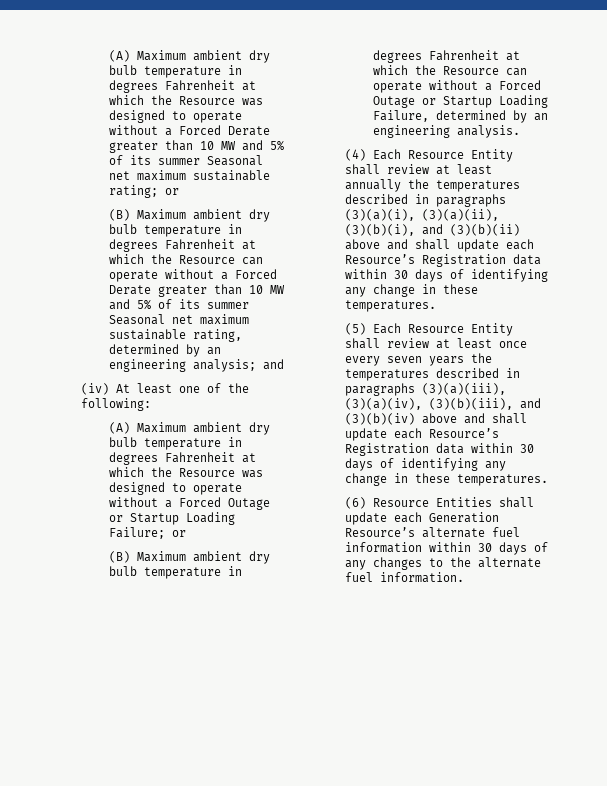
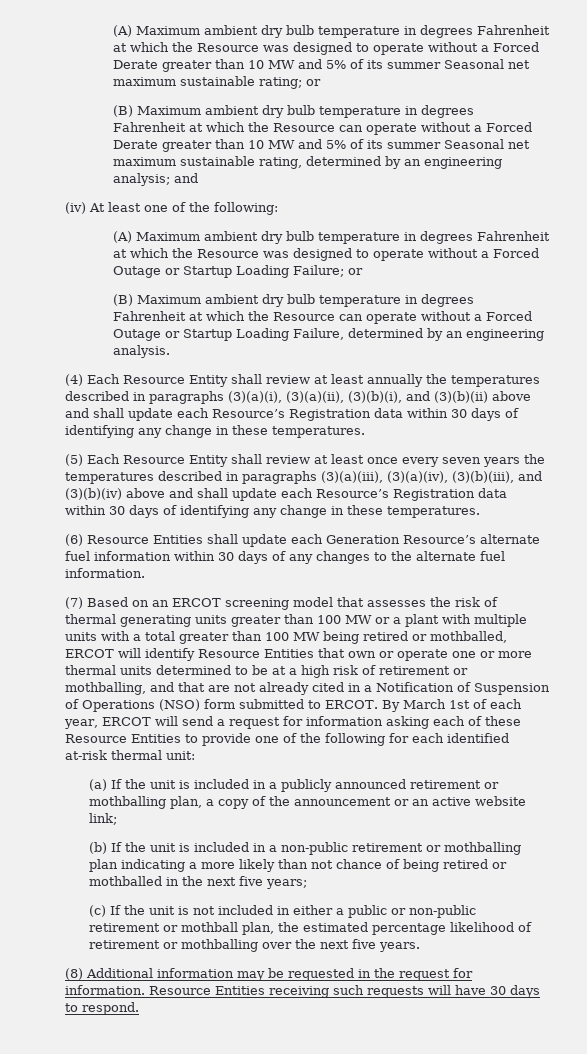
+ (7) Based on an ERCOT screening model that assesses the risk of thermal generating units greater than 100 MW or a plant with multiple units with a total greater than 100 MW being retired or mothballed, ERCOT will identify Resource Entities that own or operate one or more thermal units determined to be at a high risk of retirement or mothballing, and that are not already cited in a Notification of Suspension of Operations (NSO) form submitted to ERCOT. By March 1st of each year, ERCOT will send a request for information asking each of these Resource Entities to provide one of the following for each identified at-risk thermal unit:
+ (a) If the unit is included in a publicly announced retirement or mothballing plan, a copy of the announcement or an active website link;
+ (b) If the unit is included in a non-public retirement or mothballing plan indicating a more likely than not chance of being retired or mothballed in the next five years;
+ (c) If the unit is not included in either a public or non-public retirement or mothball plan, the estimated percentage likelihood of retirement or mothballing over the next five years.
+ (8) Additional information may be requested in the request for information. Resource Entities receiving such requests will have 30 days to respond.

